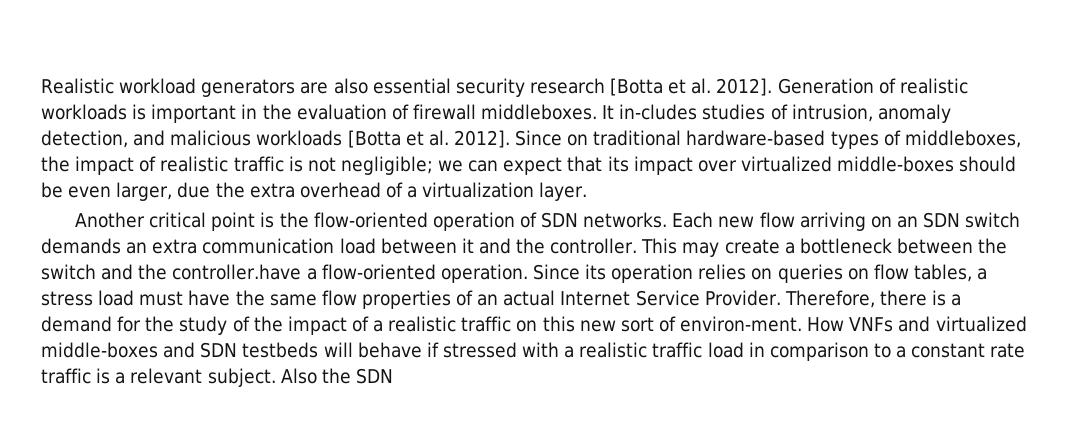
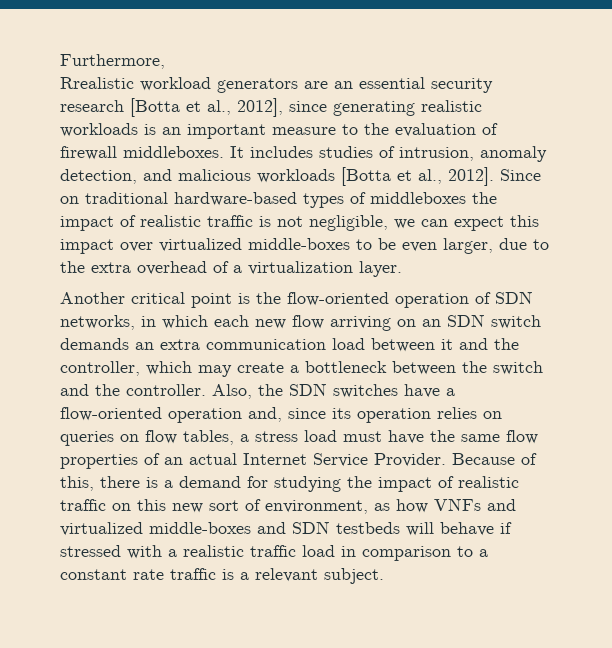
- Realistic workload generators are also essential security research [Botta et al. 2012]. Generation of realistic workloads is important in the evaluation of firewall middleboxes.
+ Furthermore,
+ Rrealistic workload generators are an essential security research [Botta et al., 2012], since generating realistic workloads is an important measure to the evaluation of firewall middleboxes.
- It in-cludes studies of intrusion, anomaly detection, and malicious workloads [Botta et al. 2012].
+ It includes studies of intrusion, anomaly detection, and malicious workloads [Botta et al., 2012].
- Since on traditional hardware-based types of middleboxes, the impact of realistic traffic is not negligible; we can expect that its impact over virtualized middle-boxes should be even larger, due the extra overhead of a virtualization layer.
+ Since on traditional hardware-based types of middleboxes the impact of realistic traffic is not negligible, we can expect this impact over virtualized middle-boxes to be even larger, due to the extra overhead of a virtualization layer.
- Another critical point is the flow-oriented operation of SDN networks. Each new flow arriving on an SDN switch demands an extra communication load between it and the controller. This may create a bottleneck between the switch and the controller.have a flow-oriented operation. Since its operation relies on queries on flow tables, a stress load must have the same flow properties of an actual Internet Service Provider.
+ Another critical point is the flow-oriented operation of SDN networks, in which each new flow arriving on an SDN switch demands an extra communication load between it and the controller, which may create a bottleneck between the switch and the controller. Also, the SDN switches have a flow-oriented operation and, since its operation relies on queries on flow tables, a stress load must have the same flow properties of an actual Internet Service Provider.
- Therefore, there is a demand for the study of the impact of a realistic traffic on this new sort of environ-ment. How VNFs and virtualized middle-boxes and SDN testbeds will behave if stressed with a realistic traffic load in comparison to a constant rate traffic is a relevant subject. Also the SDN
+ Because of this, there is a demand for studying the impact of realistic traffic on this new sort of environment, as how VNFs and virtualized middle-boxes and SDN testbeds will behave if stressed with a realistic traffic load in comparison to a constant rate traffic is a relevant subject.

